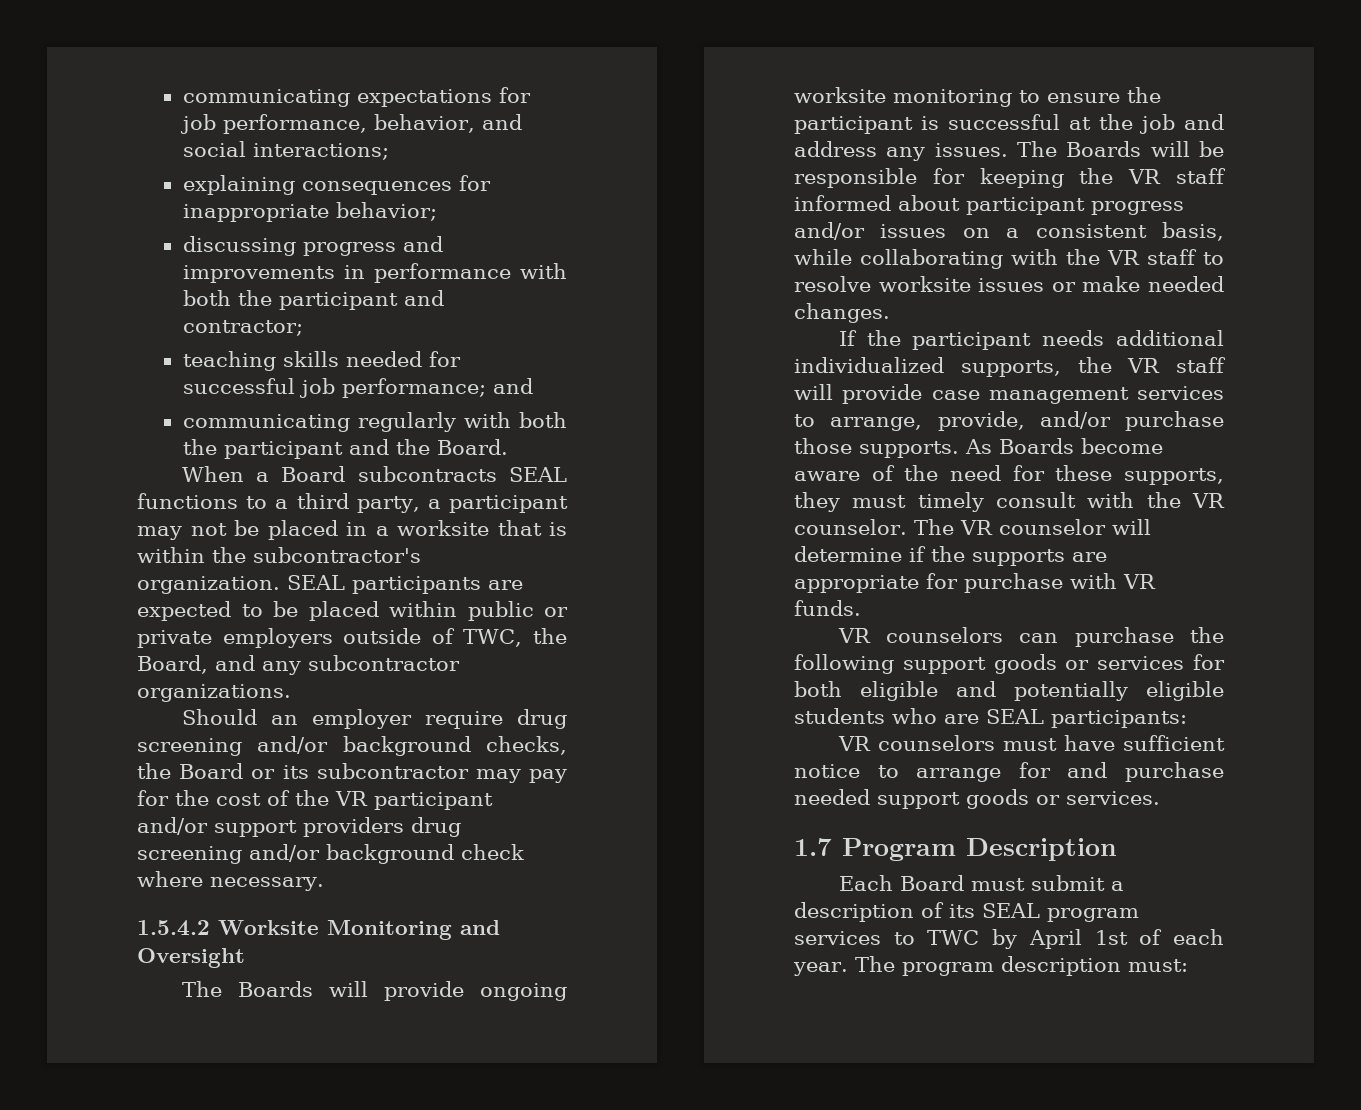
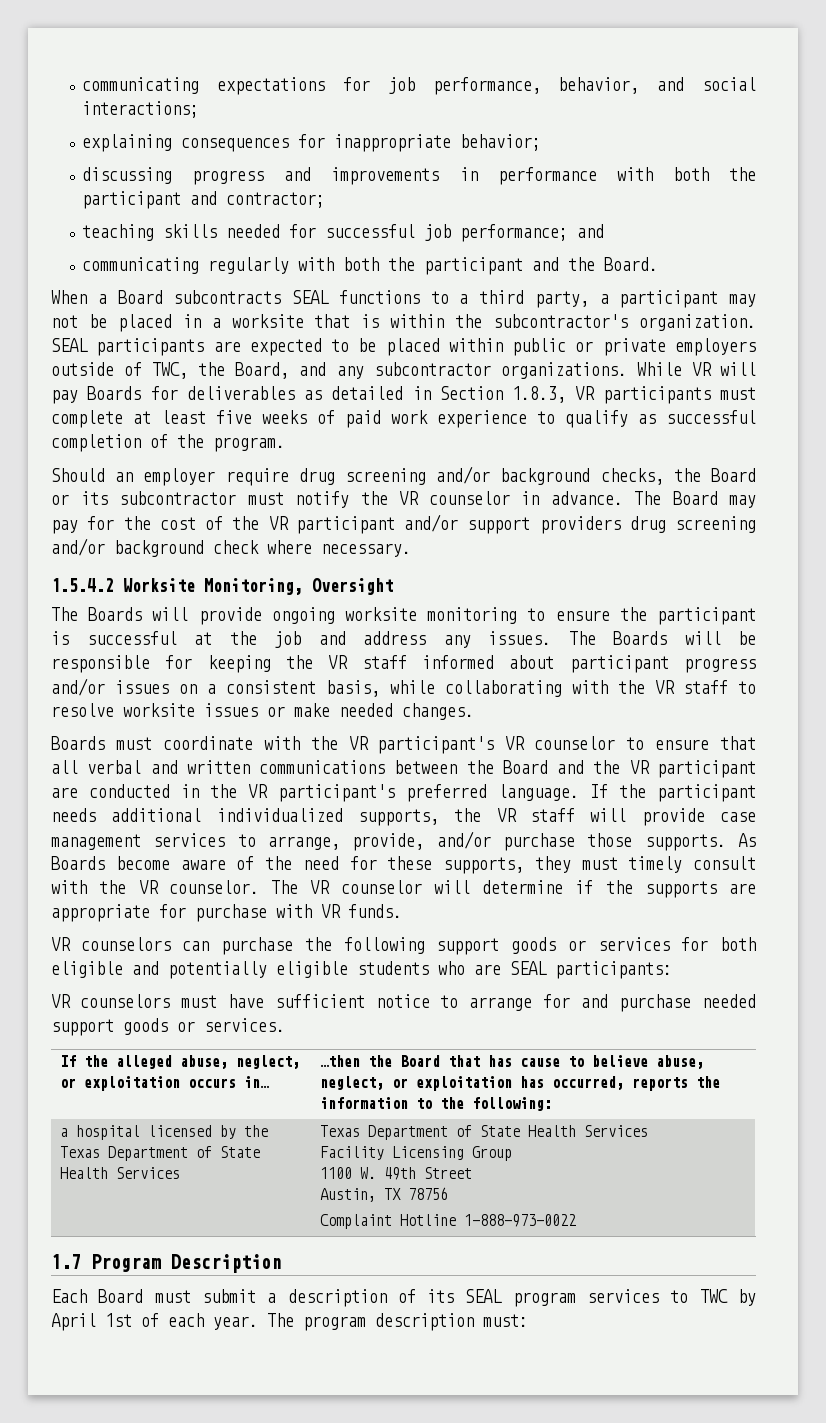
+ While VR will pay Boards for deliverables as detailed in Section 1.8.3, VR participants must complete at least five weeks of paid work experience to qualify as successful completion of the program.
- Should an employer require drug screening and/or background checks, the Board or its subcontractor may pay for the cost of the VR participant and/or support providers drug screening and/or background check where necessary.
+ Should an employer require drug screening and/or background checks, the Board or its subcontractor must notify the VR counselor in advance. The Board may pay for the cost of the VR participant and/or support providers drug screening and/or background check where necessary.
- 1.5.4.2 Worksite Monitoring and Oversight
+ 1.5.4.2 Worksite Monitoring, Oversight
+ Boards must coordinate with the VR participant's VR counselor to ensure that all verbal and written communications between the Board and the VR participant are conducted in the VR participant's preferred language.
+ If the alleged abuse, neglect, or exploitation occurs in… | …then the Board that has cause to believe abuse, neglect, or exploitation has occurred, reports the information to the following:
+ a hospital licensed by the Texas Department of State Health Services | Texas Department of State Health Services
+ Facility Licensing Group
+ 1100 W. 49th Street
+ Austin, TX 78756
+ Complaint Hotline 1-888-973-0022

